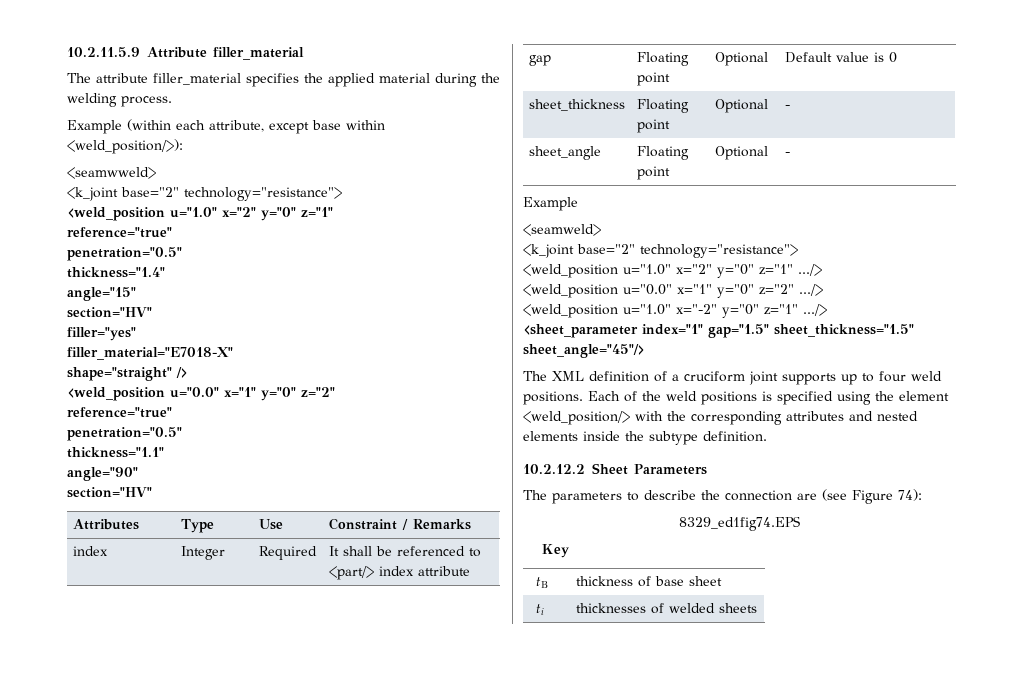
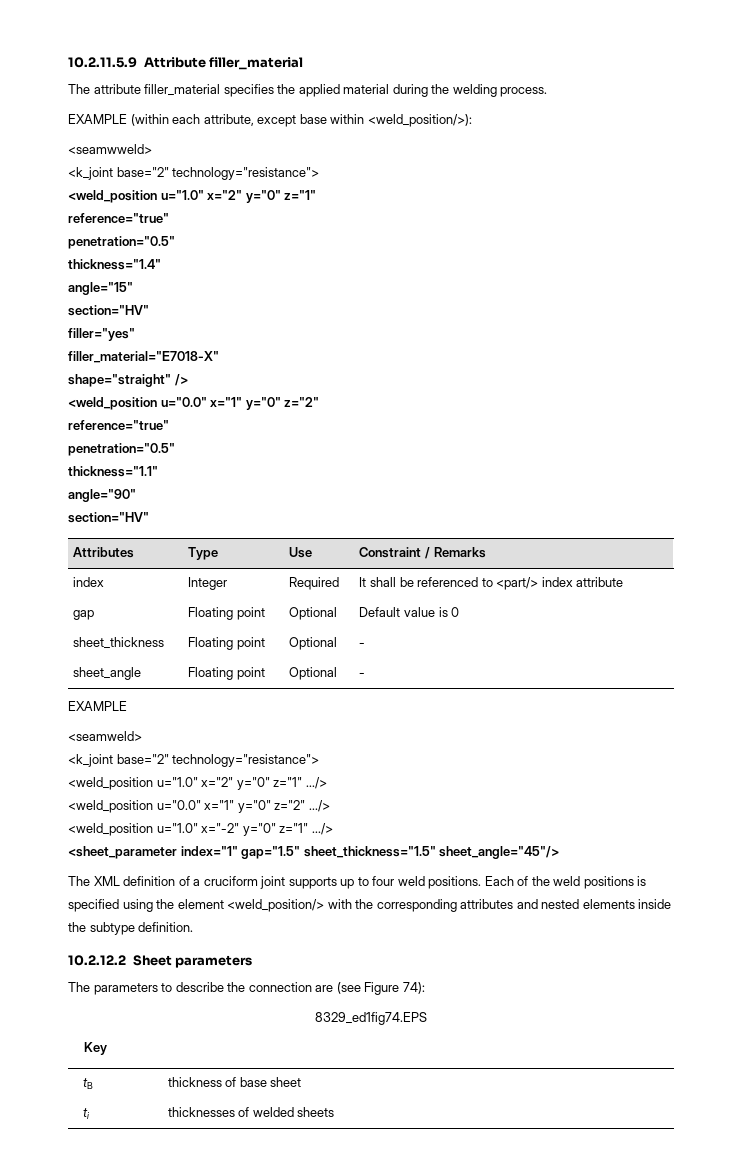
- Example (within each attribute, except base within <weld_position/>):
+ EXAMPLE (within each attribute, except base within <weld_position/>):
  sheet_angle | Floating point | Optional | -
- Example
+ EXAMPLE
- 10.2.12.2 Sheet Parameters
+ 10.2.12.2 Sheet parameters

